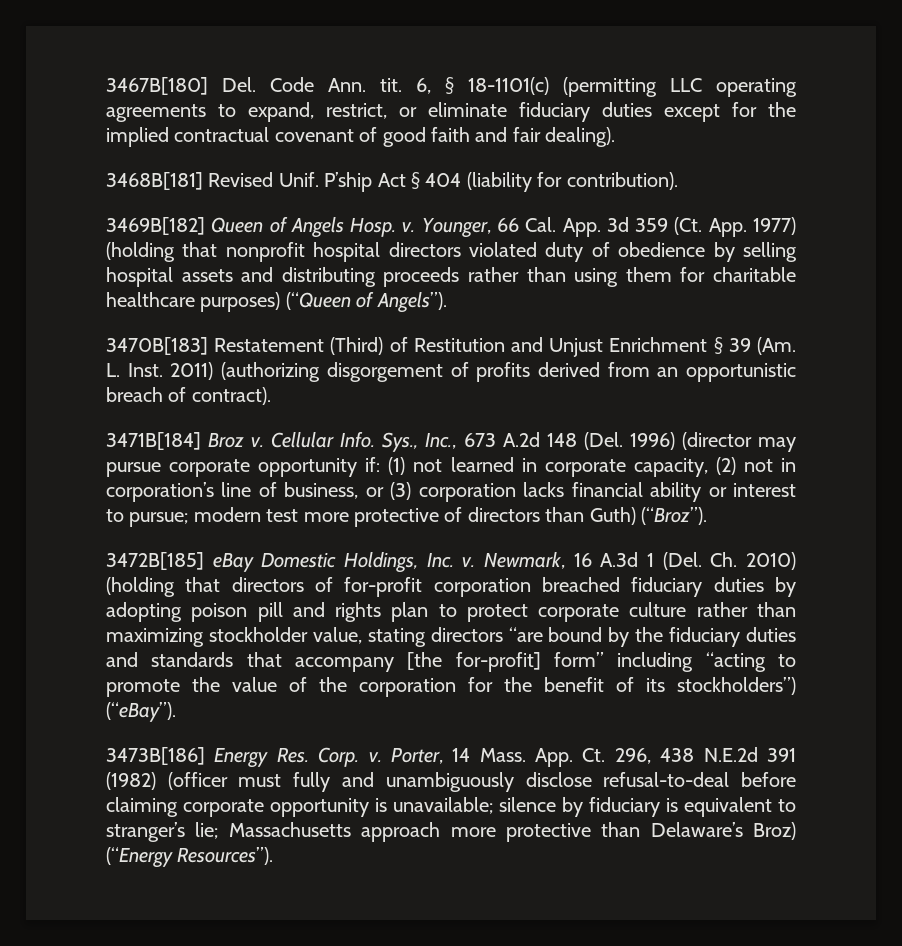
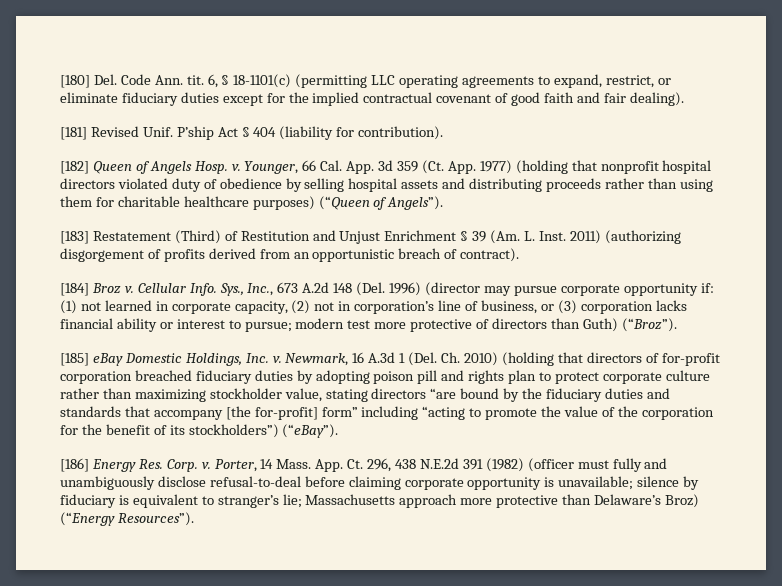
- 3467B[180] Del. Code Ann. tit.
+ [180] Del. Code Ann. tit.
- 3468B[181] Revised Unif.
+ [181] Revised Unif.
- 3469B[182] Queen of Angels Hosp. v.
+ [182] Queen of Angels Hosp. v.
- 3470B[183] Restatement (Third) of Restitution and Unjust Enrichment § 39 (Am. L. Inst.
+ [183] Restatement (Third) of Restitution and Unjust Enrichment § 39 (Am. L. Inst.
- 3471B[184] Broz v.
+ [184] Broz v.
- 3472B[185] eBay Domestic Holdings, Inc. v.
+ [185] eBay Domestic Holdings, Inc. v.
- 3473B[186] Energy Res. Corp. v.
+ [186] Energy Res. Corp. v.

